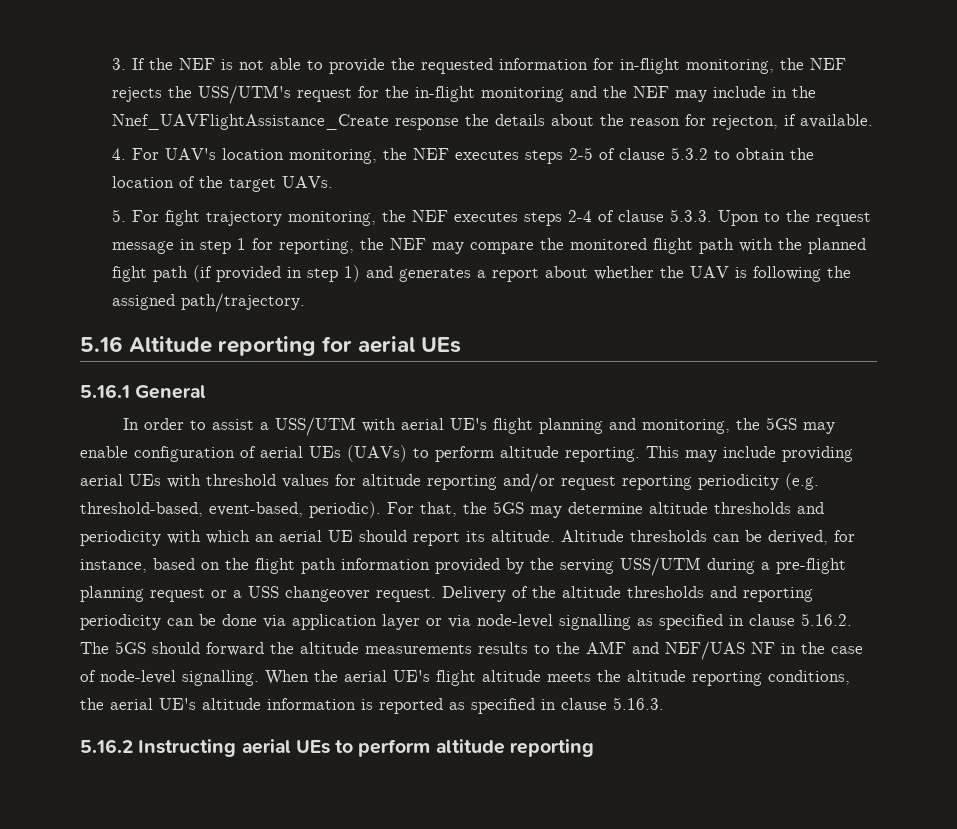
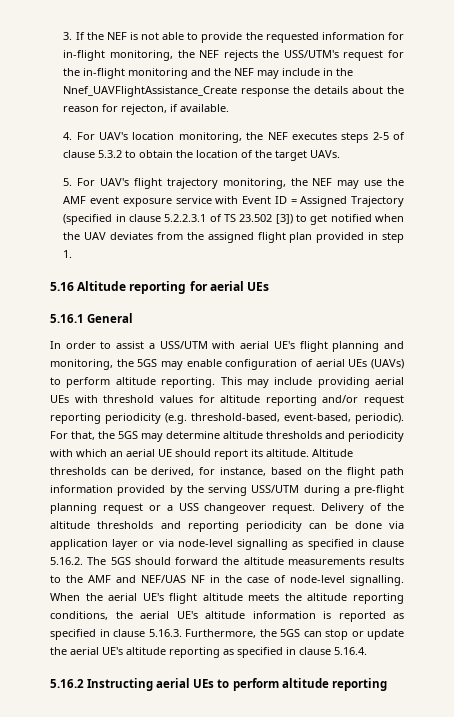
- 5. For fight trajectory monitoring, the NEF executes steps 2-4 of clause 5.3.3. Upon to the request message in step 1 for reporting, the NEF may compare the monitored flight path with the planned fight path (if provided in step 1) and generates a report about whether the UAV is following the assigned path/trajectory.
+ 5. For UAV's flight trajectory monitoring, the NEF may use the AMF event exposure service with Event ID = Assigned Trajectory (specified in clause 5.2.2.3.1 of TS 23.502 [3]) to get notified when the UAV deviates from the assigned flight plan provided in step 1.
- When the aerial UE's flight altitude meets the altitude reporting conditions, the aerial UE's altitude information is reported as specified in clause 5.16.3.
+ When the aerial UE's flight altitude meets the altitude reporting conditions, the aerial UE's altitude information is reported as specified in clause 5.16.3. Furthermore, the 5GS can stop or update the aerial UE's altitude reporting as specified in clause 5.16.4.

